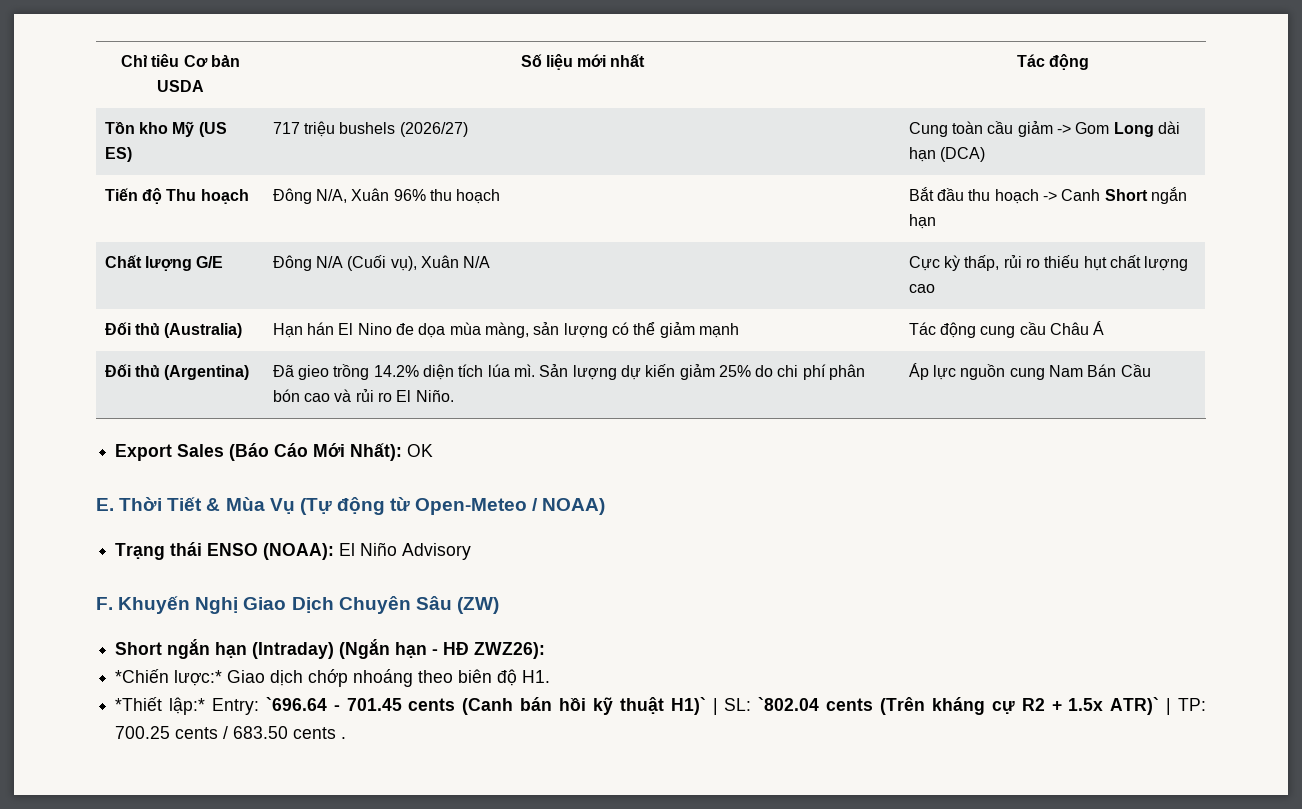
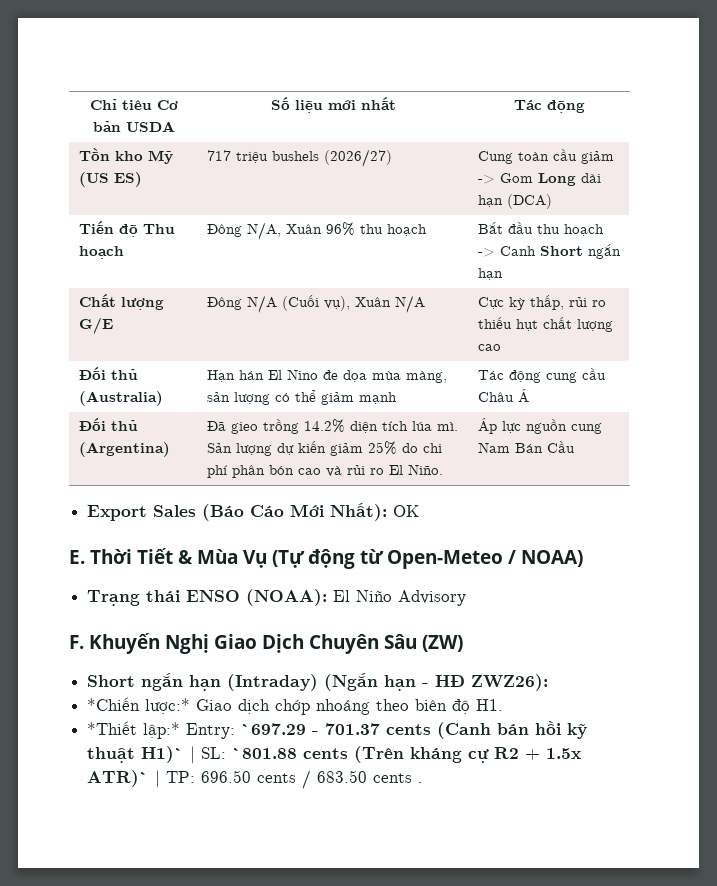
- *Thiết lập:* Entry: `696.64 - 701.45 cents (Canh bán hồi kỹ thuật H1)` | SL: `802.04 cents (Trên kháng cự R2 + 1.5x ATR)` | TP: 700.25 cents / 683.50 cents .
+ *Thiết lập:* Entry: `697.29 - 701.37 cents (Canh bán hồi kỹ thuật H1)` | SL: `801.88 cents (Trên kháng cự R2 + 1.5x ATR)` | TP: 696.50 cents / 683.50 cents .

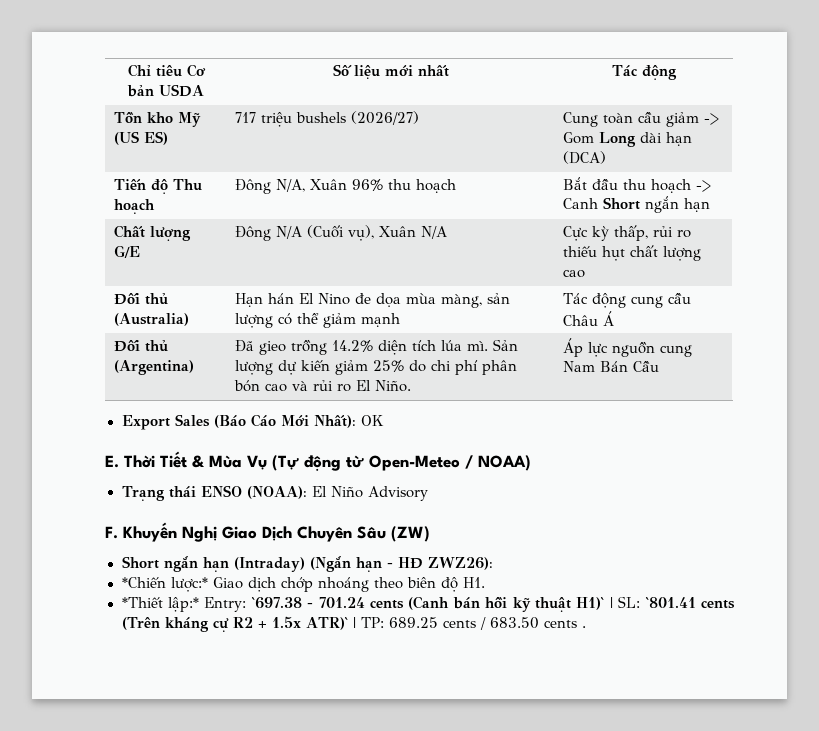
- *Thiết lập:* Entry: `697.29 - 701.37 cents (Canh bán hồi kỹ thuật H1)` | SL: `801.88 cents (Trên kháng cự R2 + 1.5x ATR)` | TP: 696.50 cents / 683.50 cents .
+ *Thiết lập:* Entry: `697.38 - 701.24 cents (Canh bán hồi kỹ thuật H1)` | SL: `801.41 cents (Trên kháng cự R2 + 1.5x ATR)` | TP: 689.25 cents / 683.50 cents .

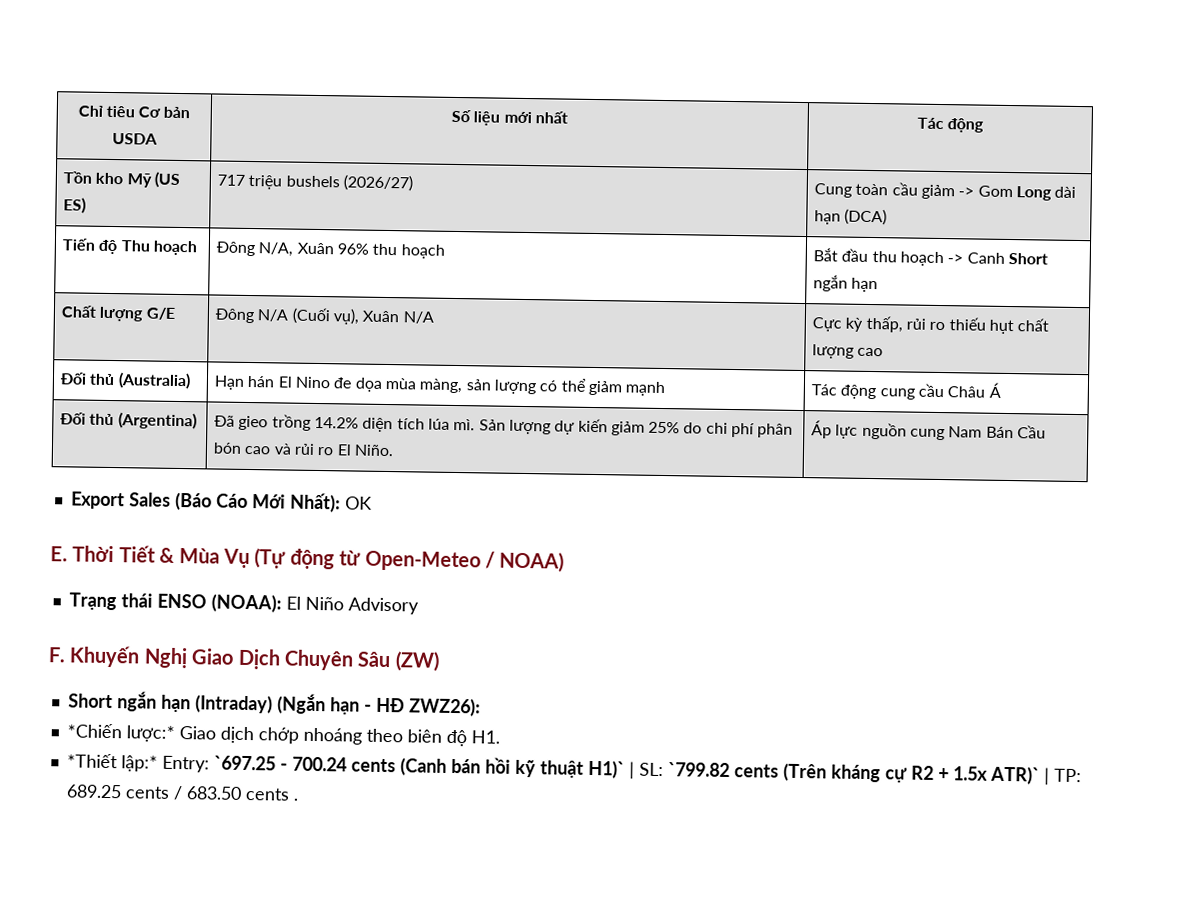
- *Thiết lập:* Entry: `697.38 - 701.24 cents (Canh bán hồi kỹ thuật H1)` | SL: `801.41 cents (Trên kháng cự R2 + 1.5x ATR)` | TP: 689.25 cents / 683.50 cents .
+ *Thiết lập:* Entry: `697.25 - 700.24 cents (Canh bán hồi kỹ thuật H1)` | SL: `799.82 cents (Trên kháng cự R2 + 1.5x ATR)` | TP: 689.25 cents / 683.50 cents .

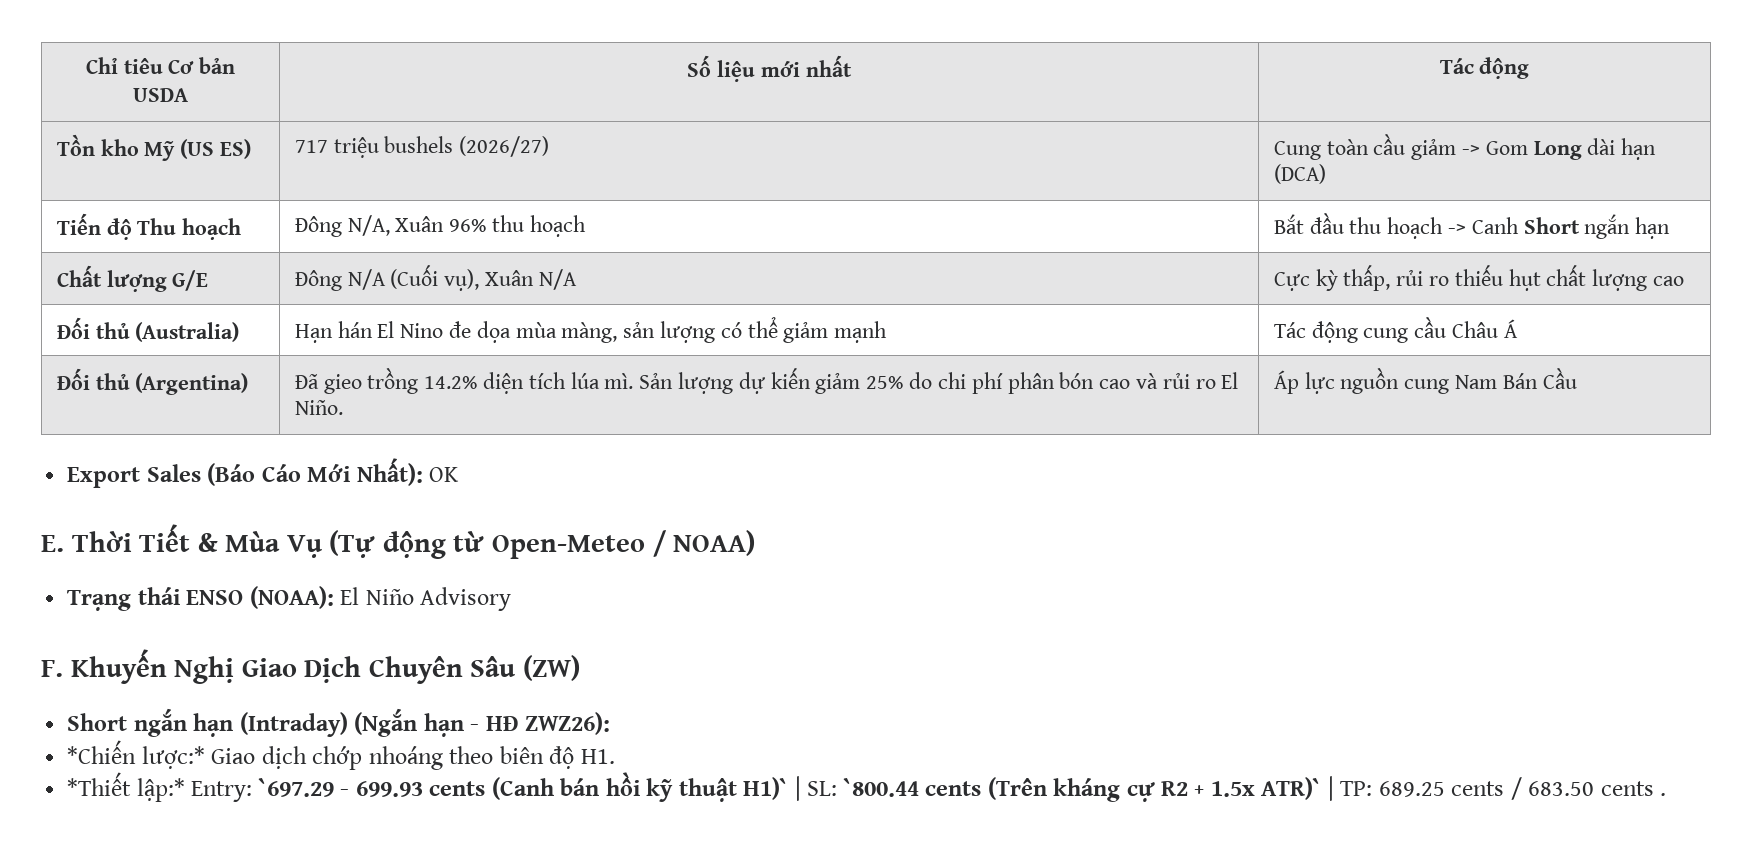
- *Thiết lập:* Entry: `697.25 - 700.24 cents (Canh bán hồi kỹ thuật H1)` | SL: `799.82 cents (Trên kháng cự R2 + 1.5x ATR)` | TP: 689.25 cents / 683.50 cents .
+ *Thiết lập:* Entry: `697.29 - 699.93 cents (Canh bán hồi kỹ thuật H1)` | SL: `800.44 cents (Trên kháng cự R2 + 1.5x ATR)` | TP: 689.25 cents / 683.50 cents .

